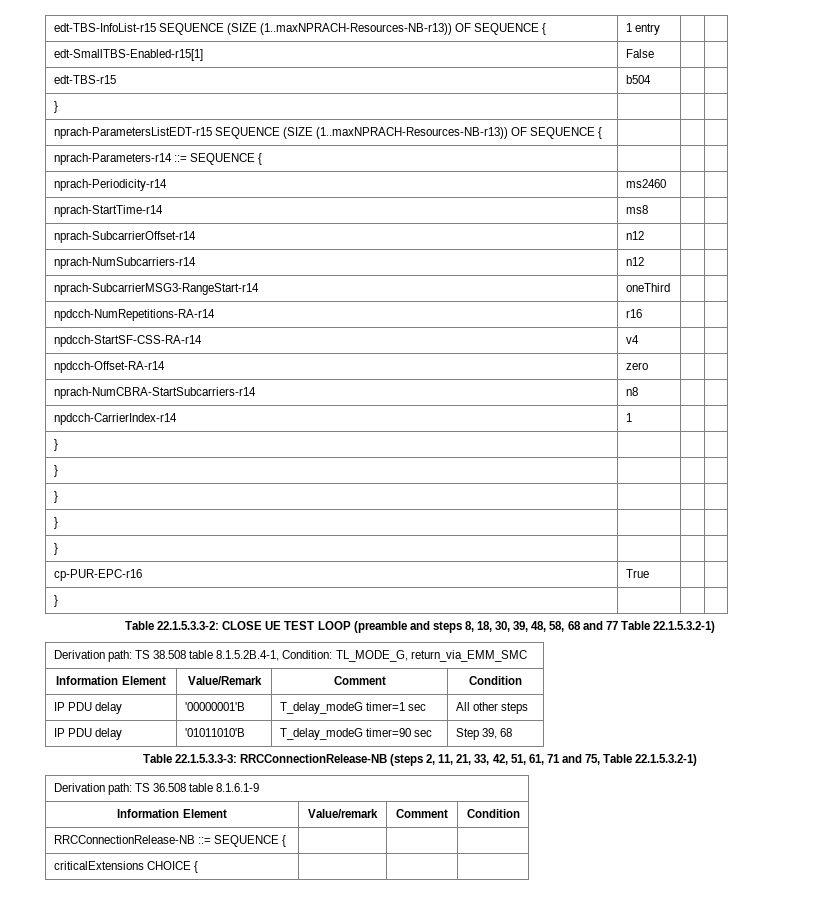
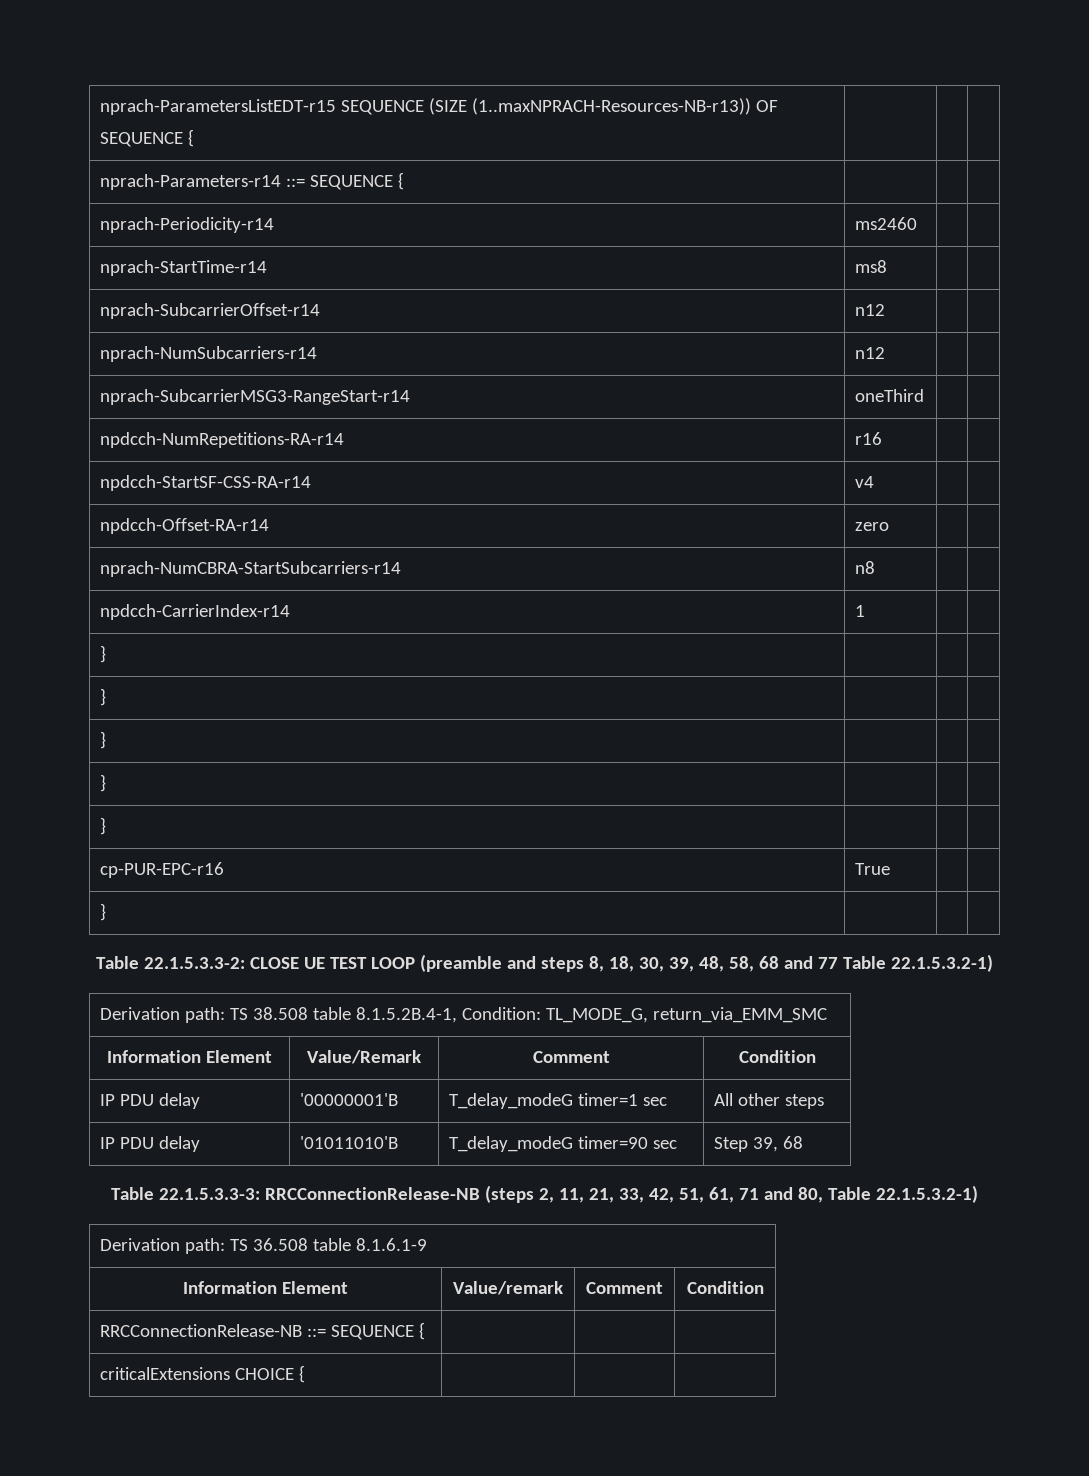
- edt-TBS-InfoList-r15 SEQUENCE (SIZE (1..maxNPRACH-Resources-NB-r13)) OF SEQUENCE { | 1 entry | |
- edt-SmallTBS-Enabled-r15[1] | False | |
- edt-TBS-r15 | b504 | |
- } | | |
- Table 22.1.5.3.3-3: RRCConnectionRelease-NB (steps 2, 11, 21, 33, 42, 51, 61, 71 and 75, Table 22.1.5.3.2-1)
+ Table 22.1.5.3.3-3: RRCConnectionRelease-NB (steps 2, 11, 21, 33, 42, 51, 61, 71 and 80, Table 22.1.5.3.2-1)

